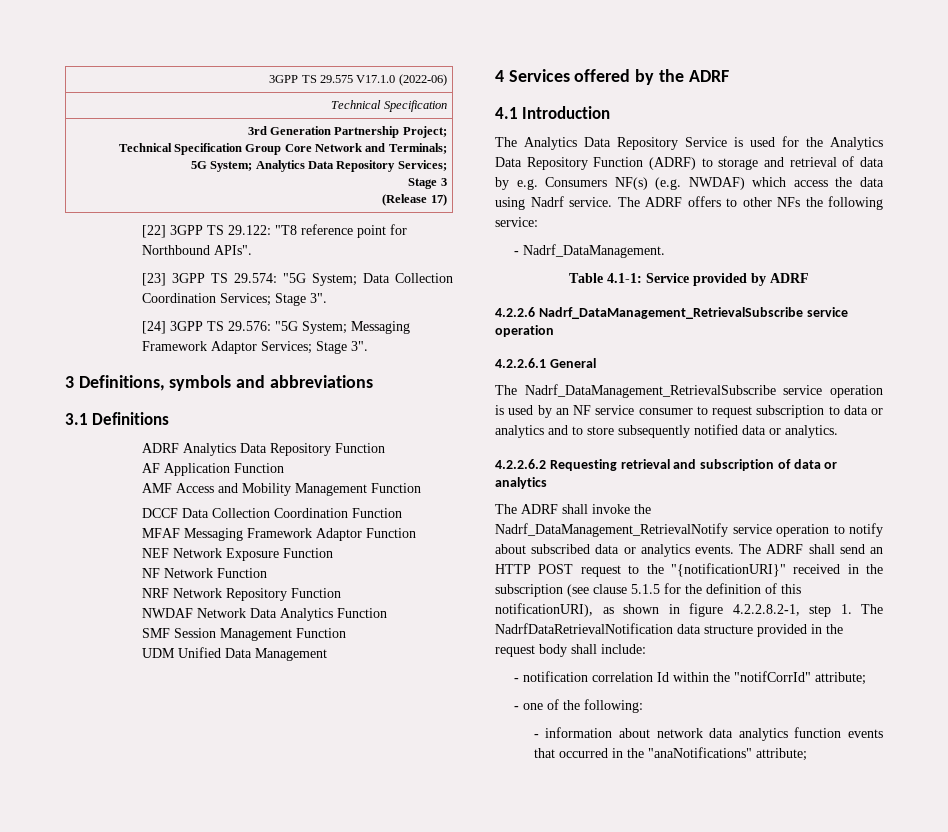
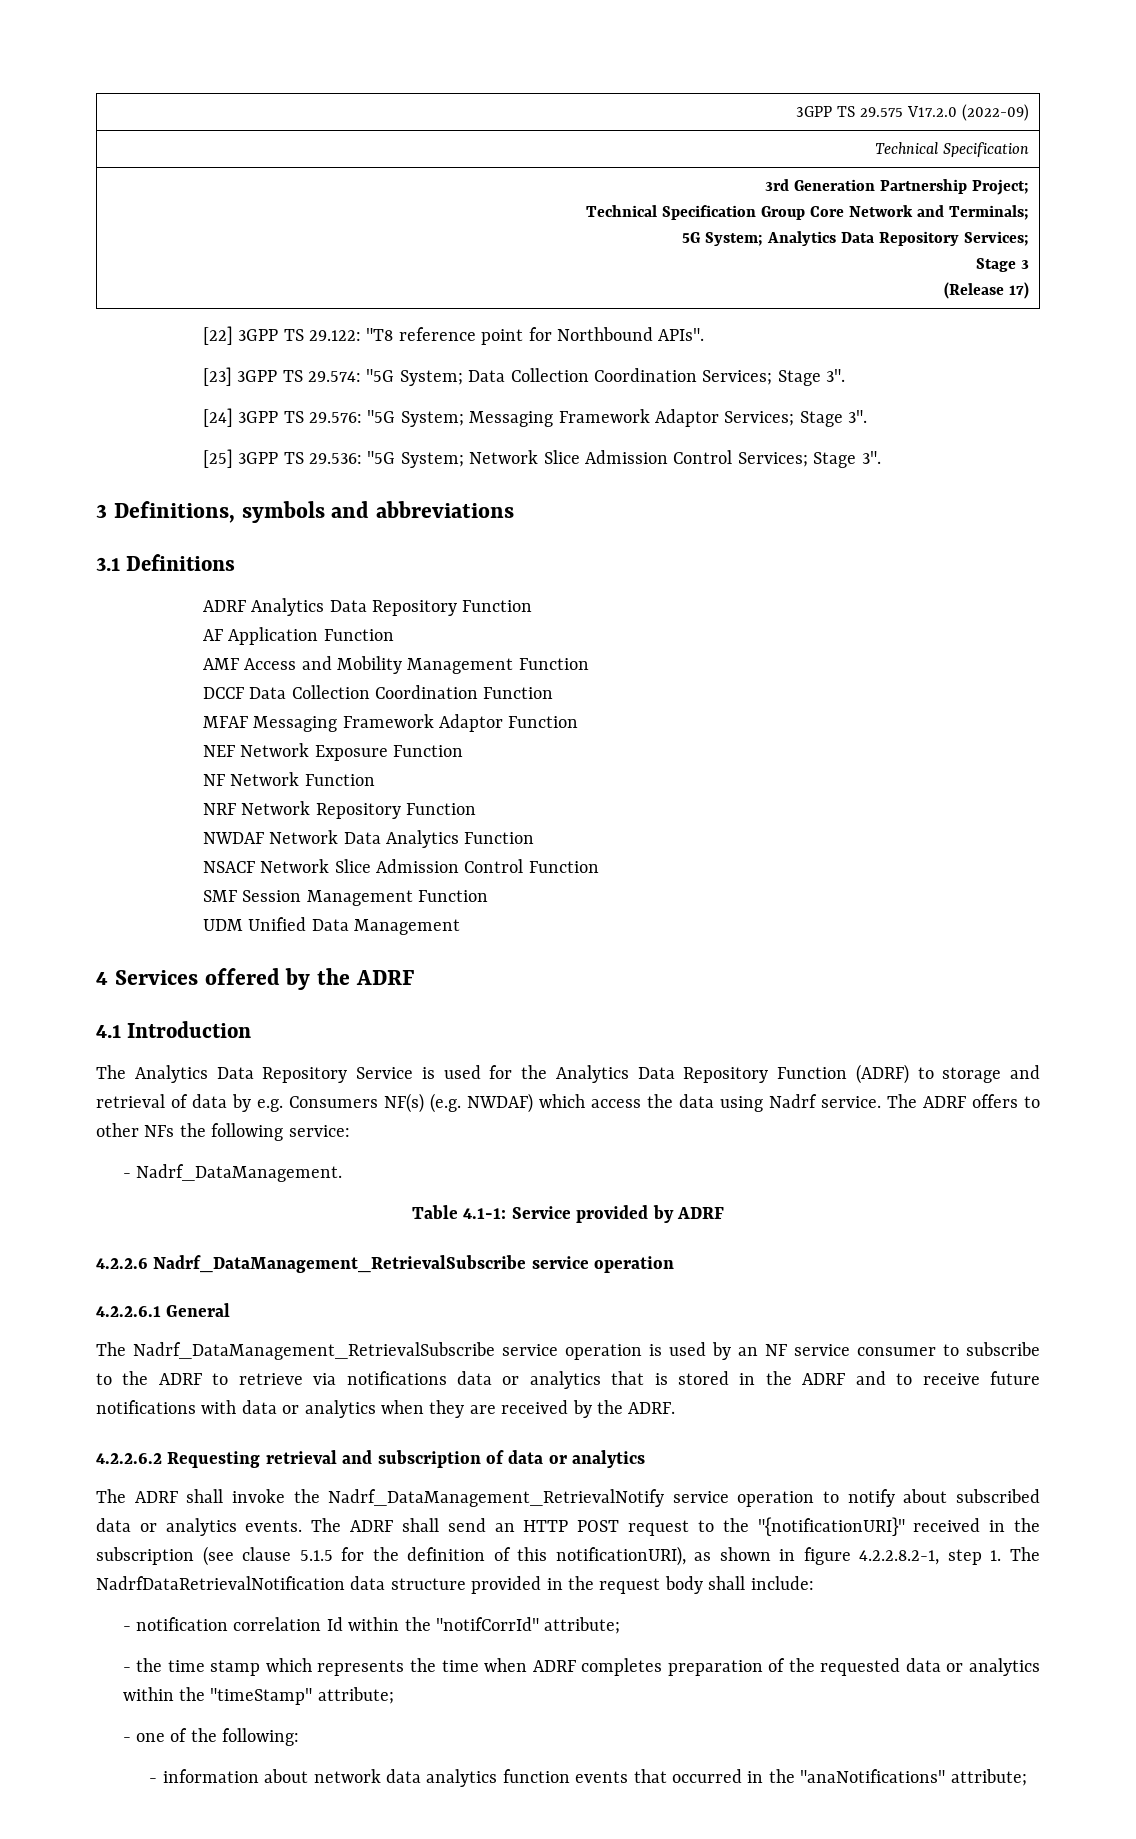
- 3GPP TS 29.575 V17.1.0 (2022-06)
+ 3GPP TS 29.575 V17.2.0 (2022-09)
+ [25] 3GPP TS 29.536: "5G System; Network Slice Admission Control Services; Stage 3".
+ NSACF Network Slice Admission Control Function
- The Nadrf_DataManagement_RetrievalSubscribe service operation is used by an NF service consumer to request subscription to data or analytics and to store subsequently notified data or analytics.
+ The Nadrf_DataManagement_RetrievalSubscribe service operation is used by an NF service consumer to subscribe to the ADRF to retrieve via notifications data or analytics that is stored in the ADRF and to receive future notifications with data or analytics when they are received by the ADRF.
+ - the time stamp which represents the time when ADRF completes preparation of the requested data or analytics within the "timeStamp" attribute;

